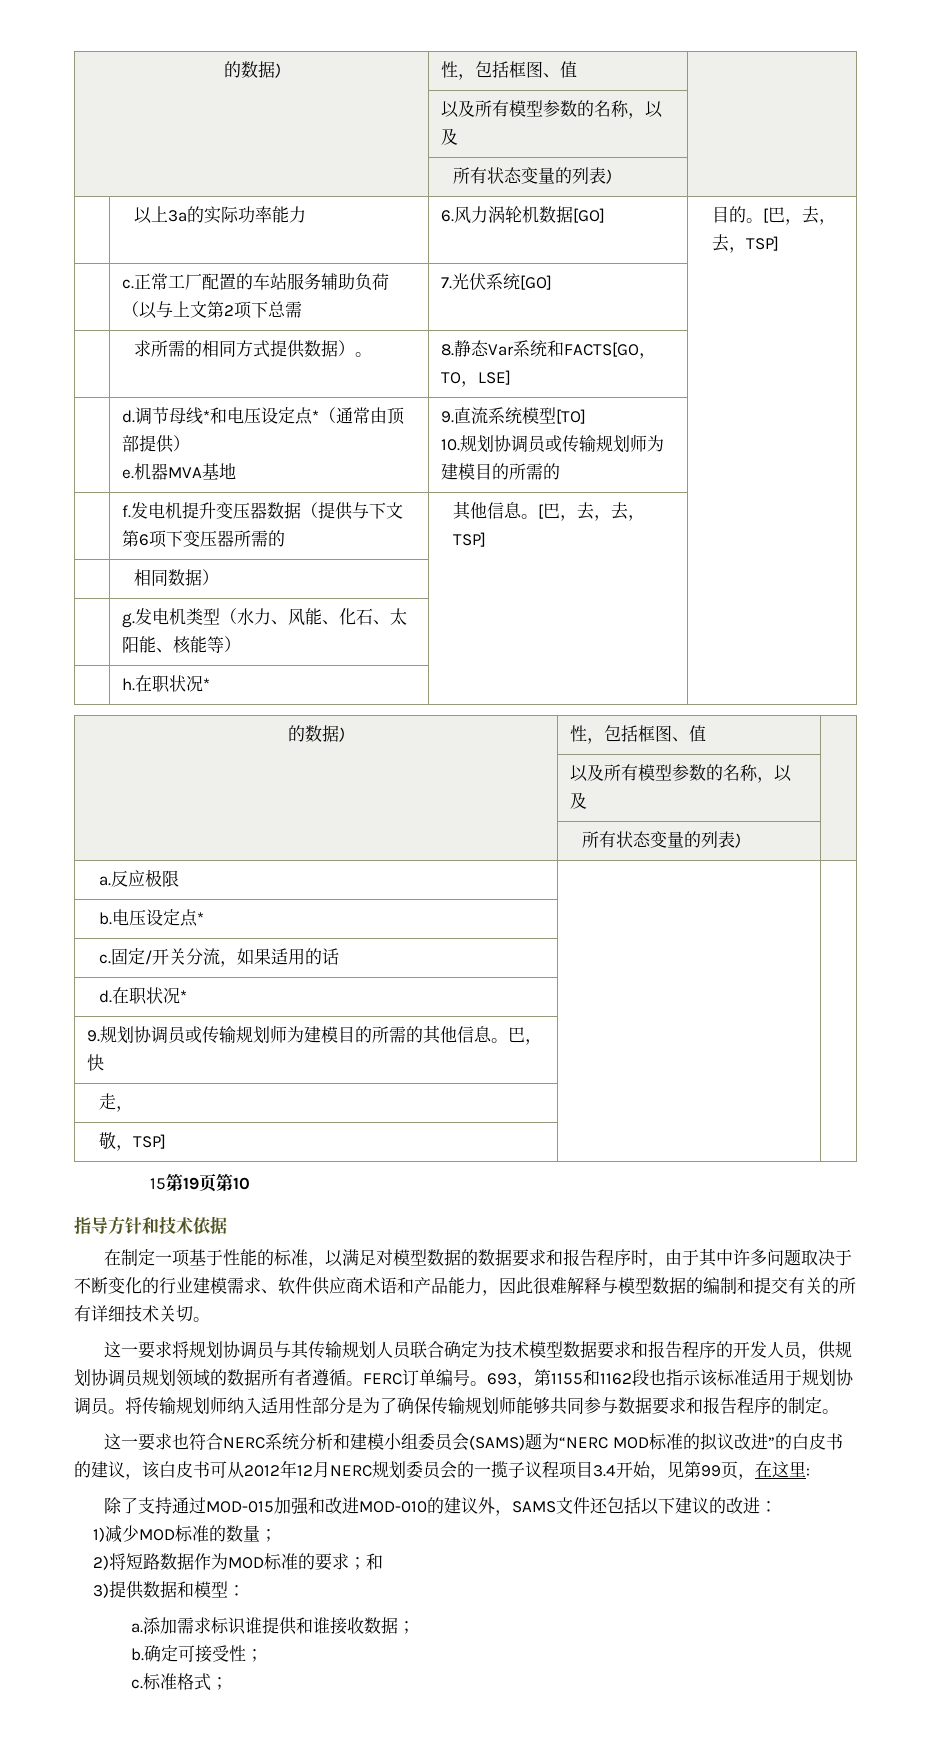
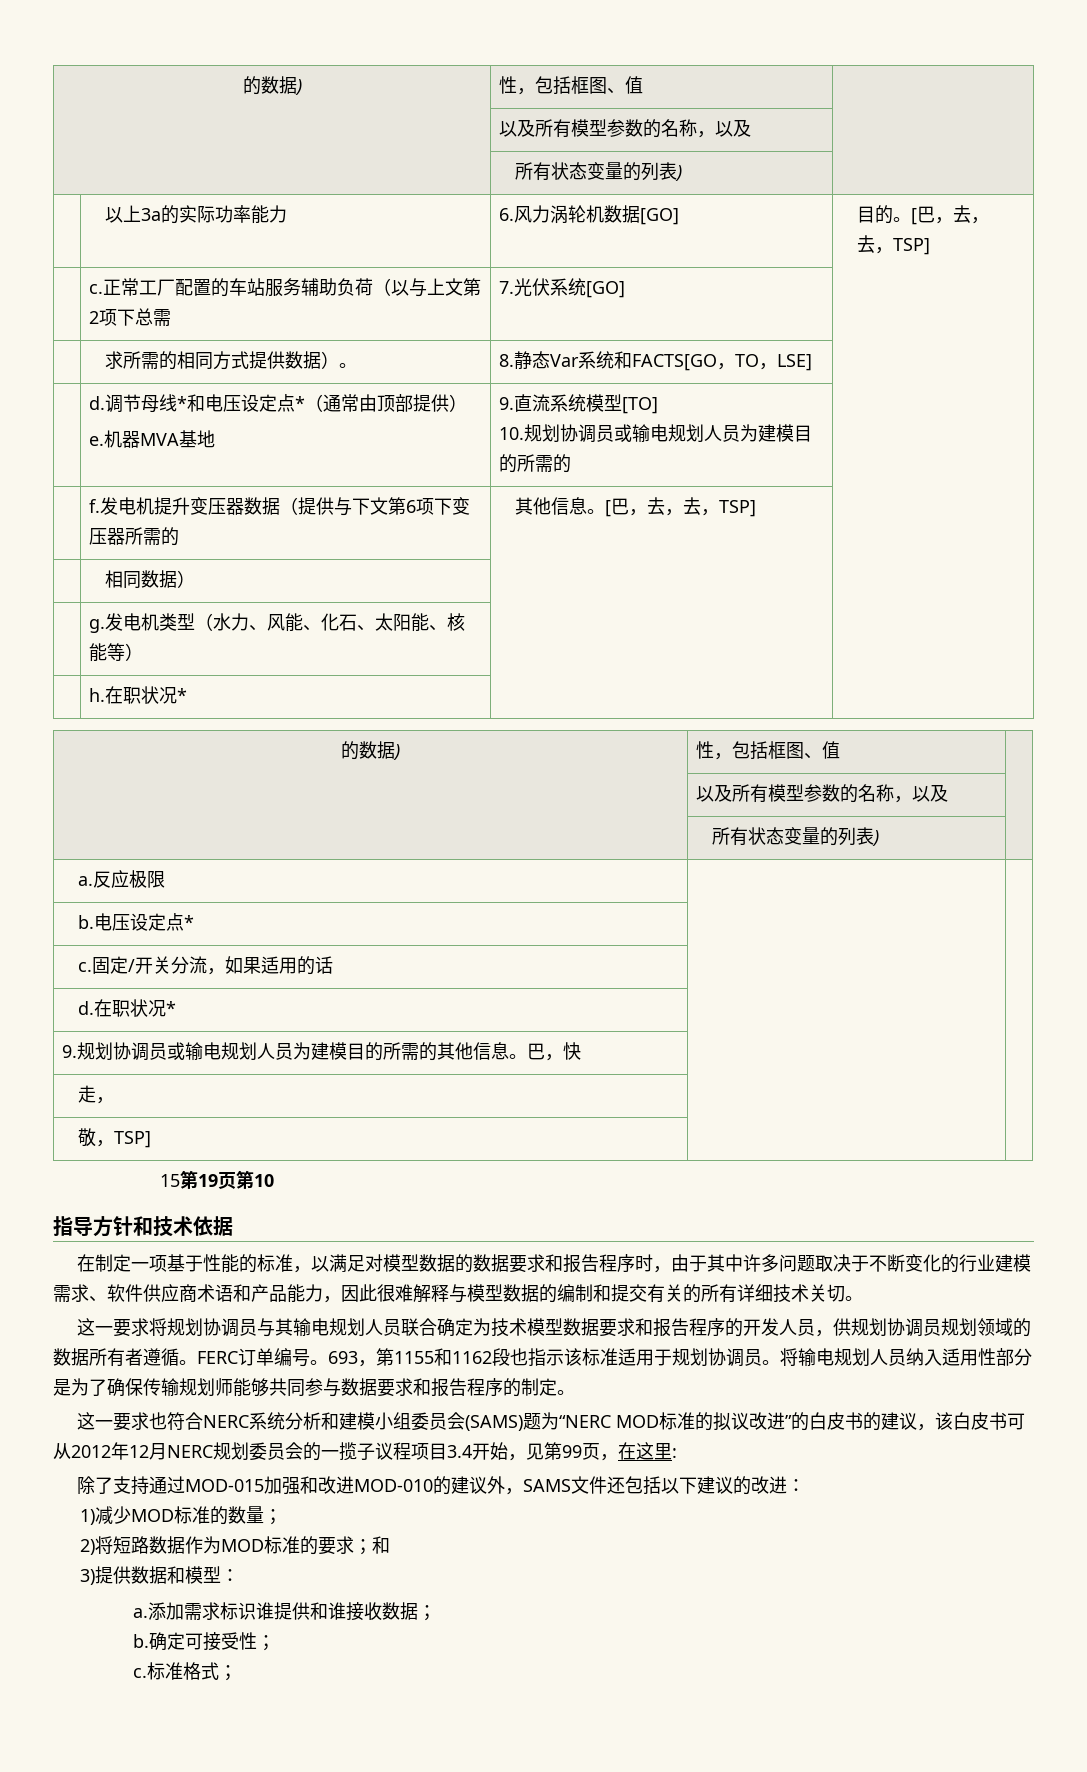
  | d.调节母线*和电压设定点*（通常由顶部提供）
  e.机器MVA基地 | 9.直流系统模型[TO]
- 10.规划协调员或传输规划师为建模目的所需的 |
+ 10.规划协调员或输电规划人员为建模目的所需的 |
- 9.规划协调员或传输规划师为建模目的所需的其他信息。巴，快 | |
+ 9.规划协调员或输电规划人员为建模目的所需的其他信息。巴，快 | |
- 这一要求将规划协调员与其传输规划人员联合确定为技术模型数据要求和报告程序的开发人员，供规划协调员规划领域的数据所有者遵循。
+ 这一要求将规划协调员与其输电规划人员联合确定为技术模型数据要求和报告程序的开发人员，供规划协调员规划领域的数据所有者遵循。
- 将传输规划师纳入适用性部分是为了确保传输规划师能够共同参与数据要求和报告程序的制定。
+ 将输电规划人员纳入适用性部分是为了确保传输规划师能够共同参与数据要求和报告程序的制定。

